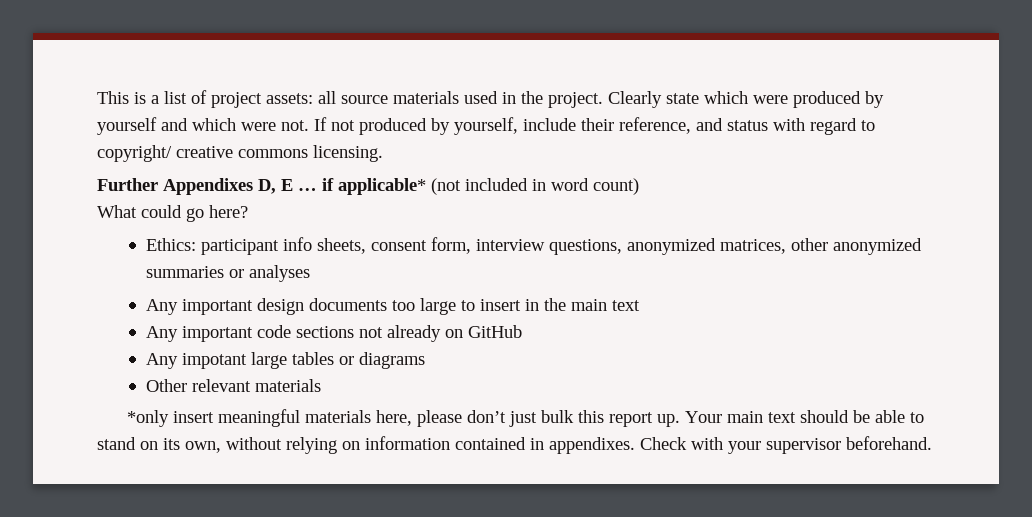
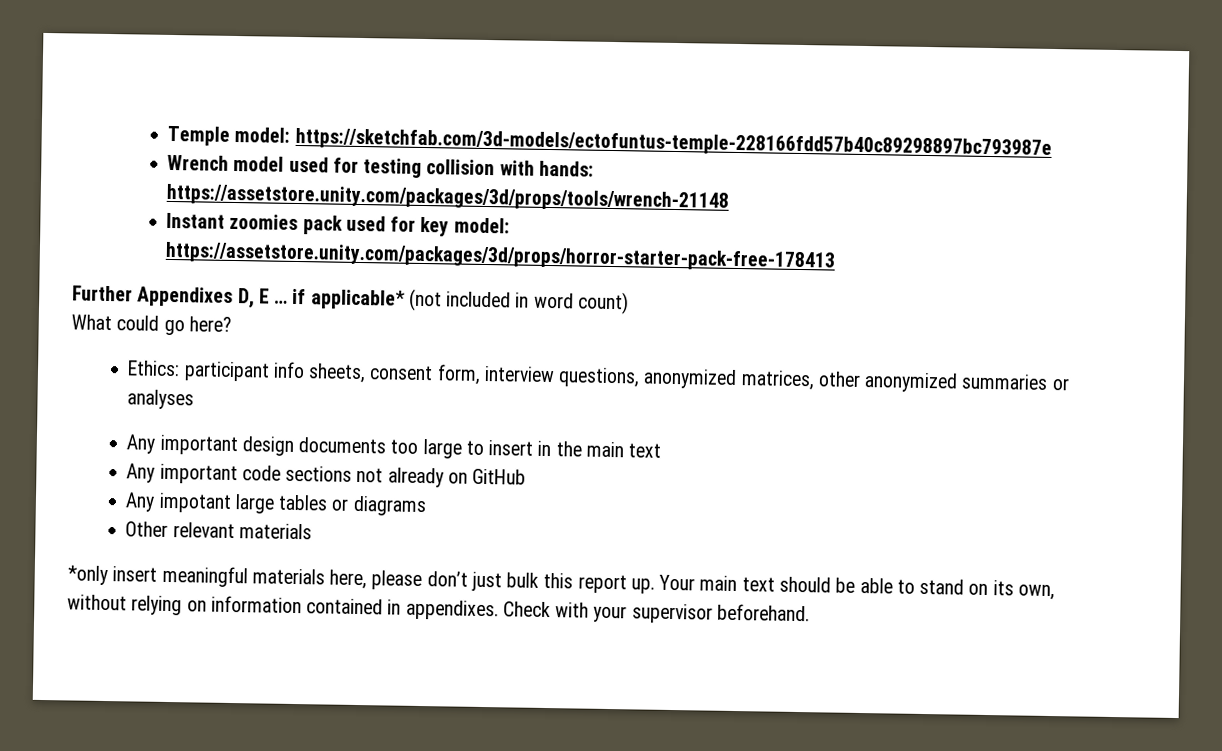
- This is a list of project assets: all source materials used in the project. Clearly state which were produced by yourself and which were not. If not produced by yourself, include their reference, and status with regard to copyright/ creative commons licensing.
+ Temple model: https://sketchfab.com/3d-models/ectofuntus-temple-228166fdd57b40c89298897bc793987e
+ Wrench model used for testing collision with hands: https://assetstore.unity.com/packages/3d/props/tools/wrench-21148
+ Instant zoomies pack used for key model: https://assetstore.unity.com/packages/3d/props/horror-starter-pack-free-178413

